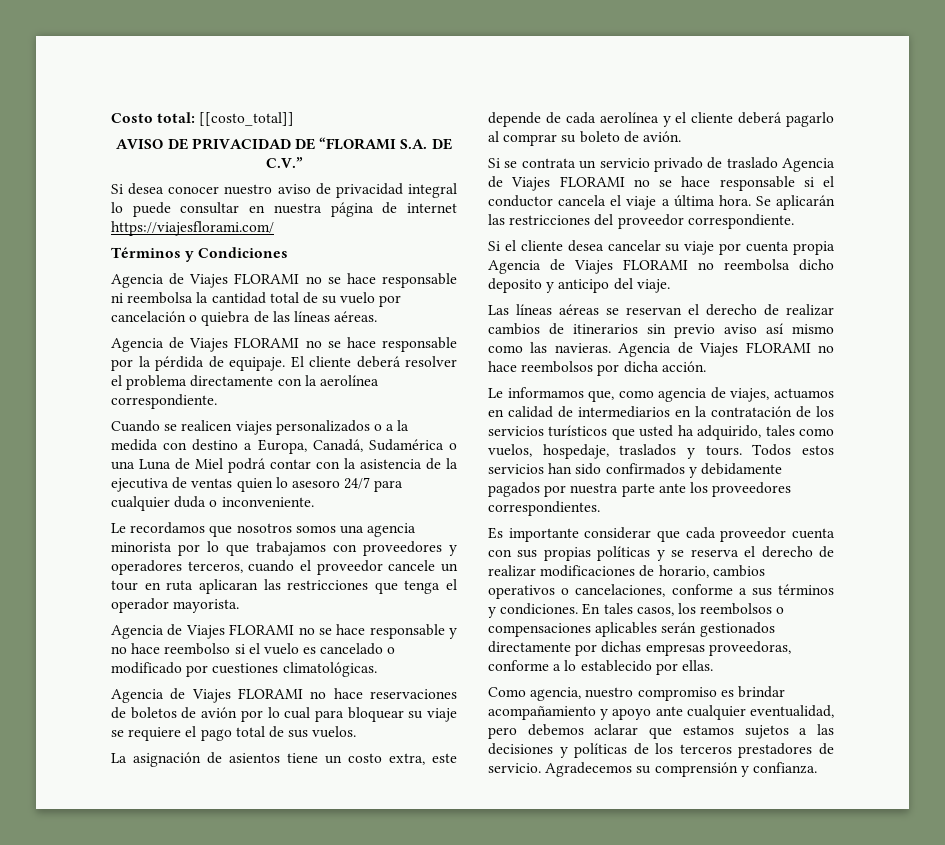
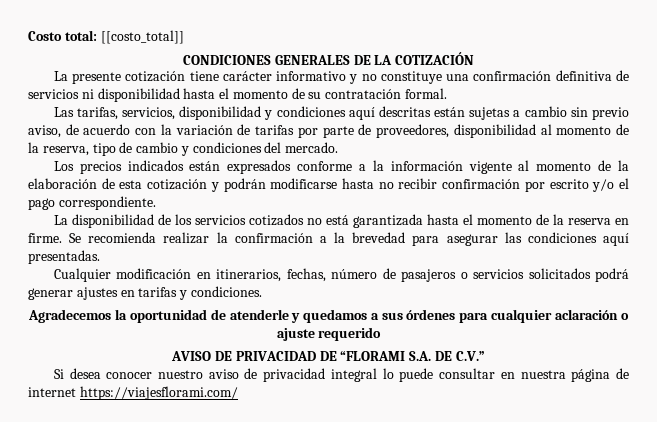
+ CONDICIONES GENERALES DE LA COTIZACIÓN
+ La presente cotización tiene carácter informativo y no constituye una confirmación definitiva de servicios ni disponibilidad hasta el momento de su contratación formal.
+ Las tarifas, servicios, disponibilidad y condiciones aquí descritas están sujetas a cambio sin previo aviso, de acuerdo con la variación de tarifas por parte de proveedores, disponibilidad al momento de la reserva, tipo de cambio y condiciones del mercado.
+ Los precios indicados están expresados conforme a la información vigente al momento de la elaboración de esta cotización y podrán modificarse hasta no recibir confirmación por escrito y/o el pago correspondiente.
+ La disponibilidad de los servicios cotizados no está garantizada hasta el momento de la reserva en firme. Se recomienda realizar la confirmación a la brevedad para asegurar las condiciones aquí presentadas.
+ Cualquier modificación en itinerarios, fechas, número de pasajeros o servicios solicitados podrá generar ajustes en tarifas y condiciones.
+ Agradecemos la oportunidad de atenderle y quedamos a sus órdenes para cualquier aclaración o ajuste requerido
- Términos y Condiciones
- Agencia de Viajes FLORAMI no se hace responsable ni reembolsa la cantidad total de su vuelo por cancelación o quiebra de las líneas aéreas.
- Agencia de Viajes FLORAMI no se hace responsable por la pérdida de equipaje. El cliente deberá resolver el problema directamente con la aerolínea correspondiente.
- Cuando se realicen viajes personalizados o a la medida con destino a Europa, Canadá, Sudamérica o una Luna de Miel podrá contar con la asistencia de la ejecutiva de ventas quien lo asesoro 24/7 para cualquier duda o inconveniente.
- Le recordamos que nosotros somos una agencia minorista por lo que trabajamos con proveedores y operadores terceros, cuando el proveedor cancele un tour en ruta aplicaran las restricciones que tenga el operador mayorista.
- Agencia de Viajes FLORAMI no se hace responsable y no hace reembolso si el vuelo es cancelado o modificado por cuestiones climatológicas.
- Agencia de Viajes FLORAMI no hace reservaciones de boletos de avión por lo cual para bloquear su viaje se requiere el pago total de sus vuelos.
- La asignación de asientos tiene un costo extra, este depende de cada aerolínea y el cliente deberá pagarlo al comprar su boleto de avión.
- Si se contrata un servicio privado de traslado Agencia de Viajes FLORAMI no se hace responsable si el conductor cancela el viaje a última hora. Se aplicarán las restricciones del proveedor correspondiente.
- Si el cliente desea cancelar su viaje por cuenta propia Agencia de Viajes FLORAMI no reembolsa dicho deposito y anticipo del viaje.
- Las líneas aéreas se reservan el derecho de realizar cambios de itinerarios sin previo aviso así mismo como las navieras. Agencia de Viajes FLORAMI no hace reembolsos por dicha acción.
- Le informamos que, como agencia de viajes, actuamos en calidad de intermediarios en la contratación de los servicios turísticos que usted ha adquirido, tales como vuelos, hospedaje, traslados y tours. Todos estos servicios han sido confirmados y debidamente pagados por nuestra parte ante los proveedores correspondientes.
- Es importante considerar que cada proveedor cuenta con sus propias políticas y se reserva el derecho de realizar modificaciones de horario, cambios operativos o cancelaciones, conforme a sus términos y condiciones. En tales casos, los reembolsos o compensaciones aplicables serán gestionados directamente por dichas empresas proveedoras, conforme a lo establecido por ellas.
- Como agencia, nuestro compromiso es brindar acompañamiento y apoyo ante cualquier eventualidad, pero debemos aclarar que estamos sujetos a las decisiones y políticas de los terceros prestadores de servicio. Agradecemos su comprensión y confianza.

